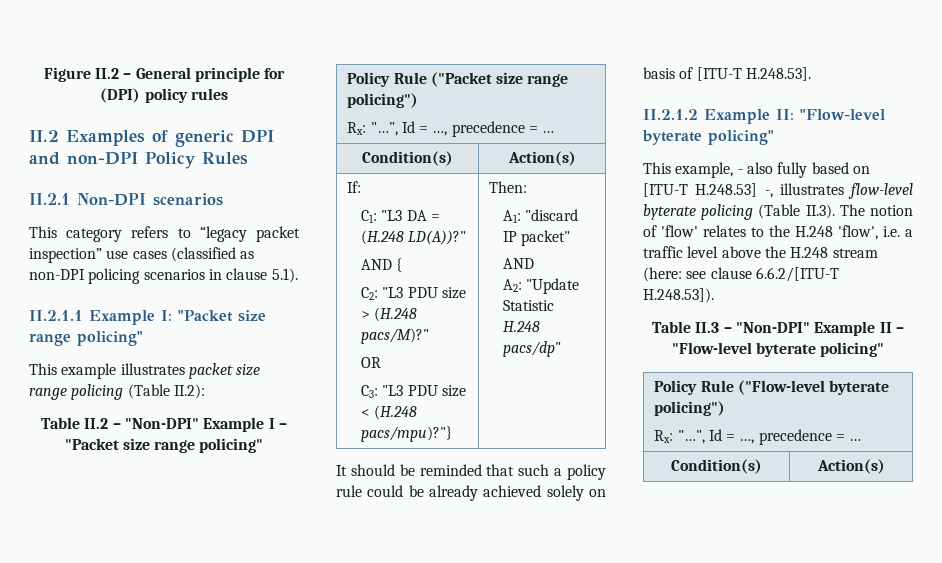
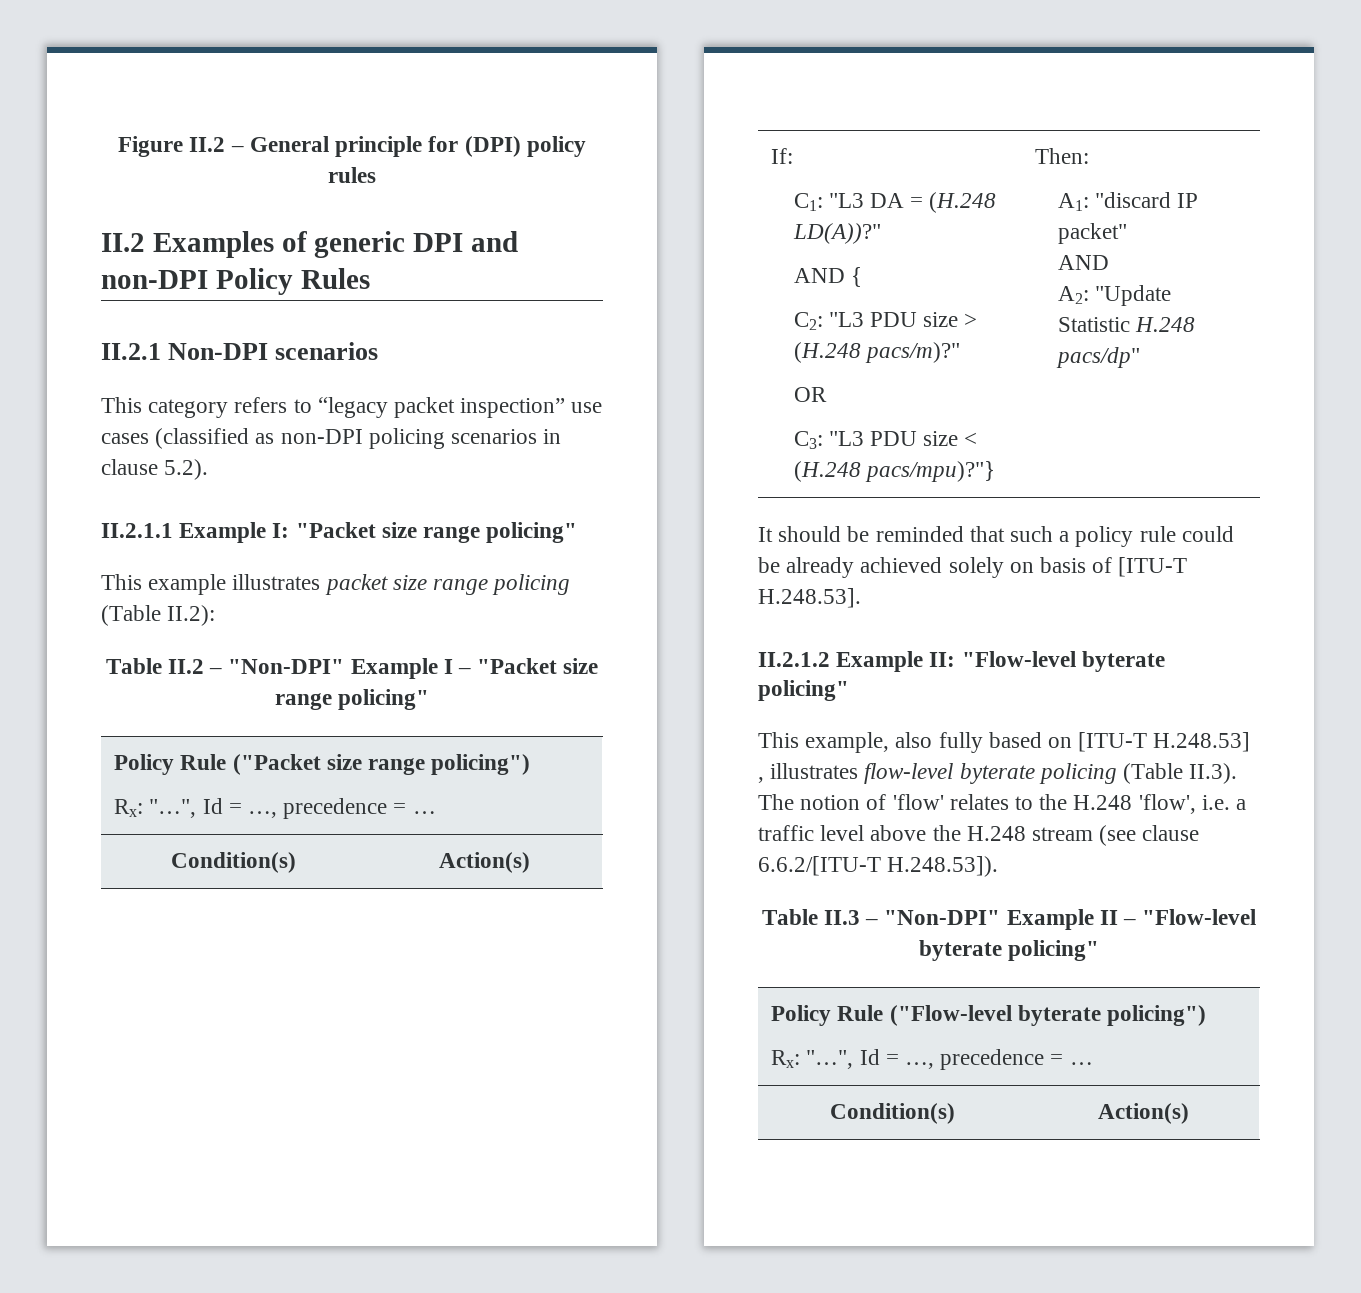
- This category refers to “legacy packet inspection” use cases (classified as non-DPI policing scenarios in clause 5.1).
+ This category refers to “legacy packet inspection” use cases (classified as non-DPI policing scenarios in clause 5.2).
  If:
  C1: "L3 DA = (H.248 LD(A))?"
  AND {
- C2: "L3 PDU size > (H.248 pacs/M)?"
+ C2: "L3 PDU size > (H.248 pacs/m)?"
- This example, - also fully based on [ITU-T H.248.53] -, illustrates flow-level byterate policing (Table II.3). The notion of 'flow' relates to the H.248 'flow', i.e. a traffic level above the H.248 stream (here: see clause 6.6.2/[ITU-T H.248.53]).
+ This example, also fully based on [ITU-T H.248.53] , illustrates flow-level byterate policing (Table II.3). The notion of 'flow' relates to the H.248 'flow', i.e. a traffic level above the H.248 stream (see clause 6.6.2/[ITU-T H.248.53]).

